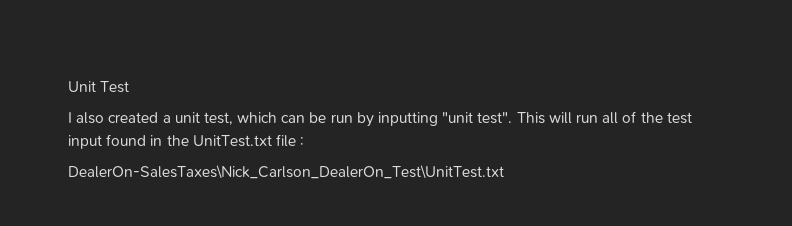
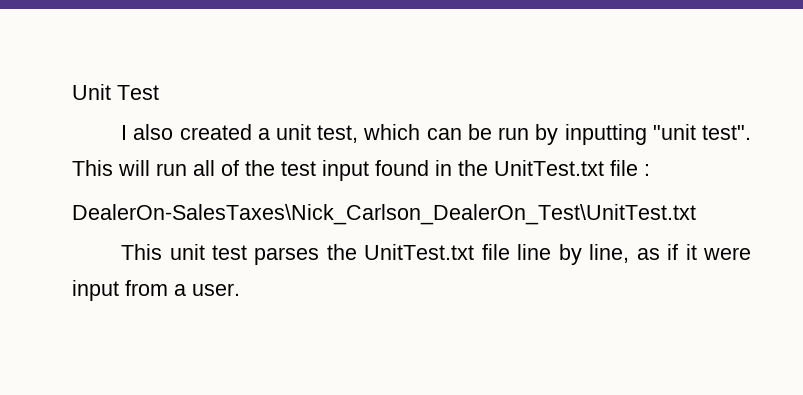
+ This unit test parses the UnitTest.txt file line by line, as if it were input from a user.

